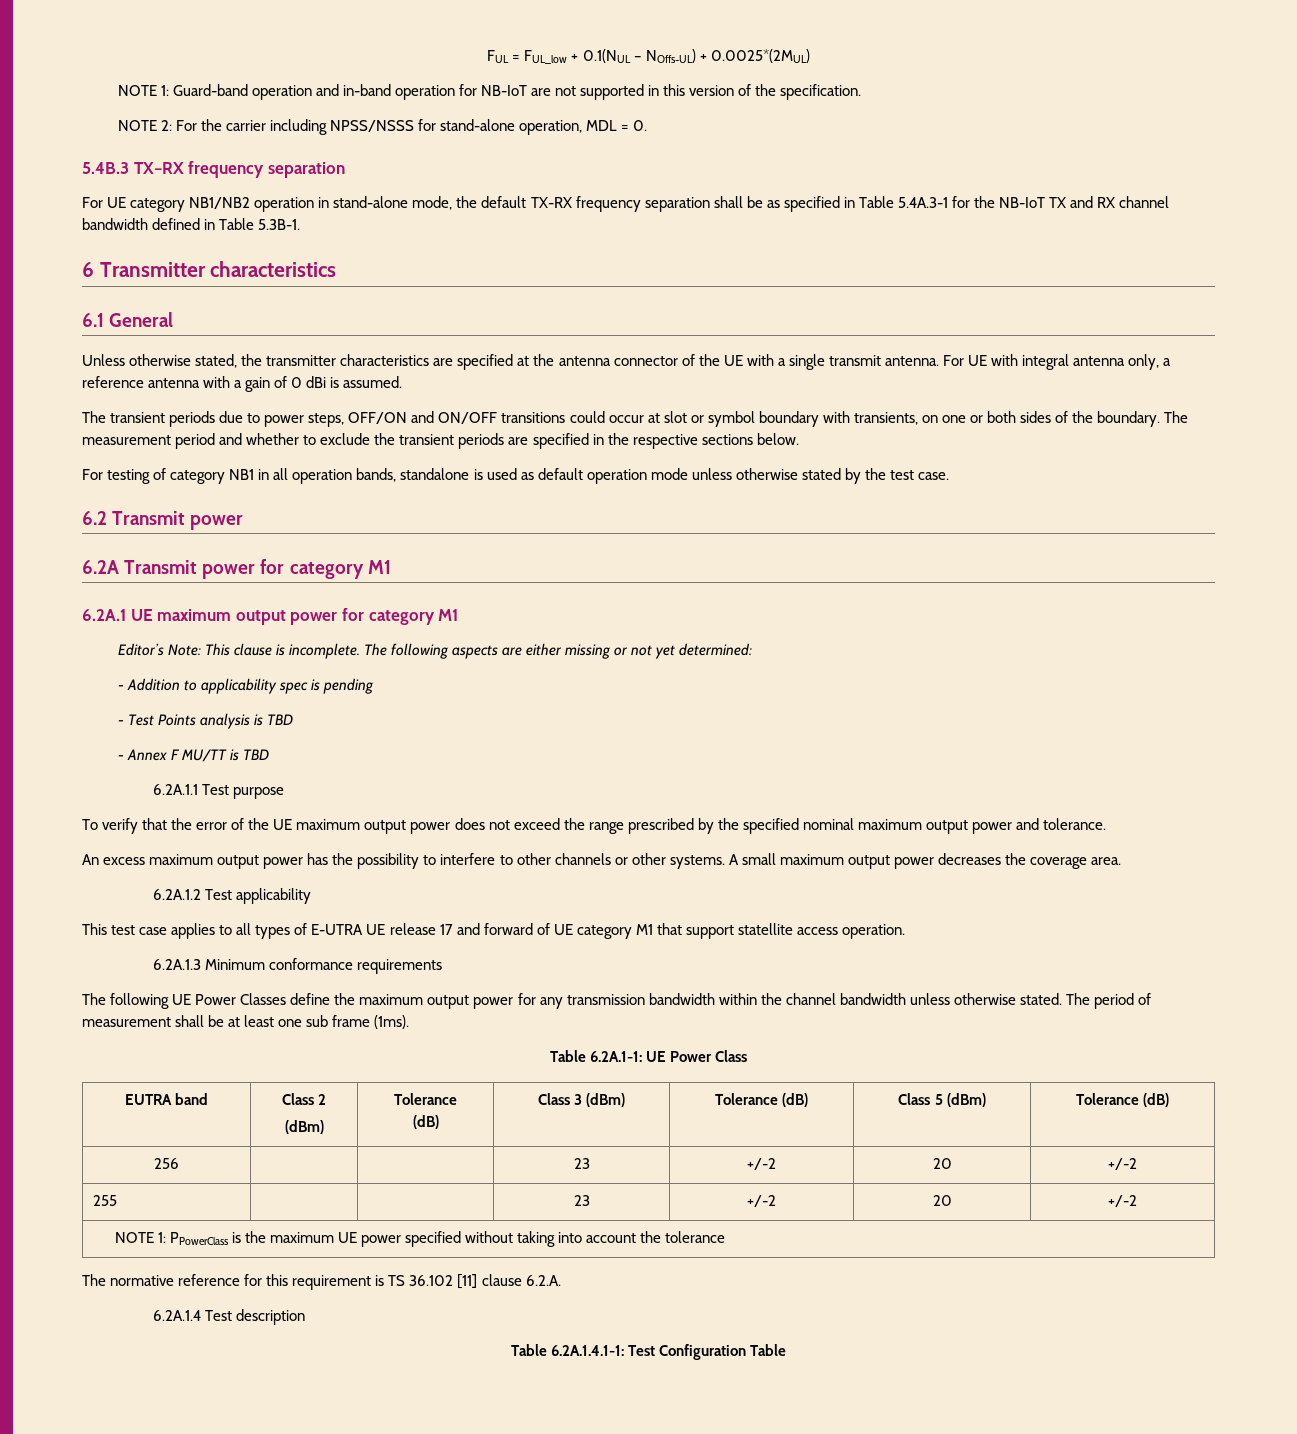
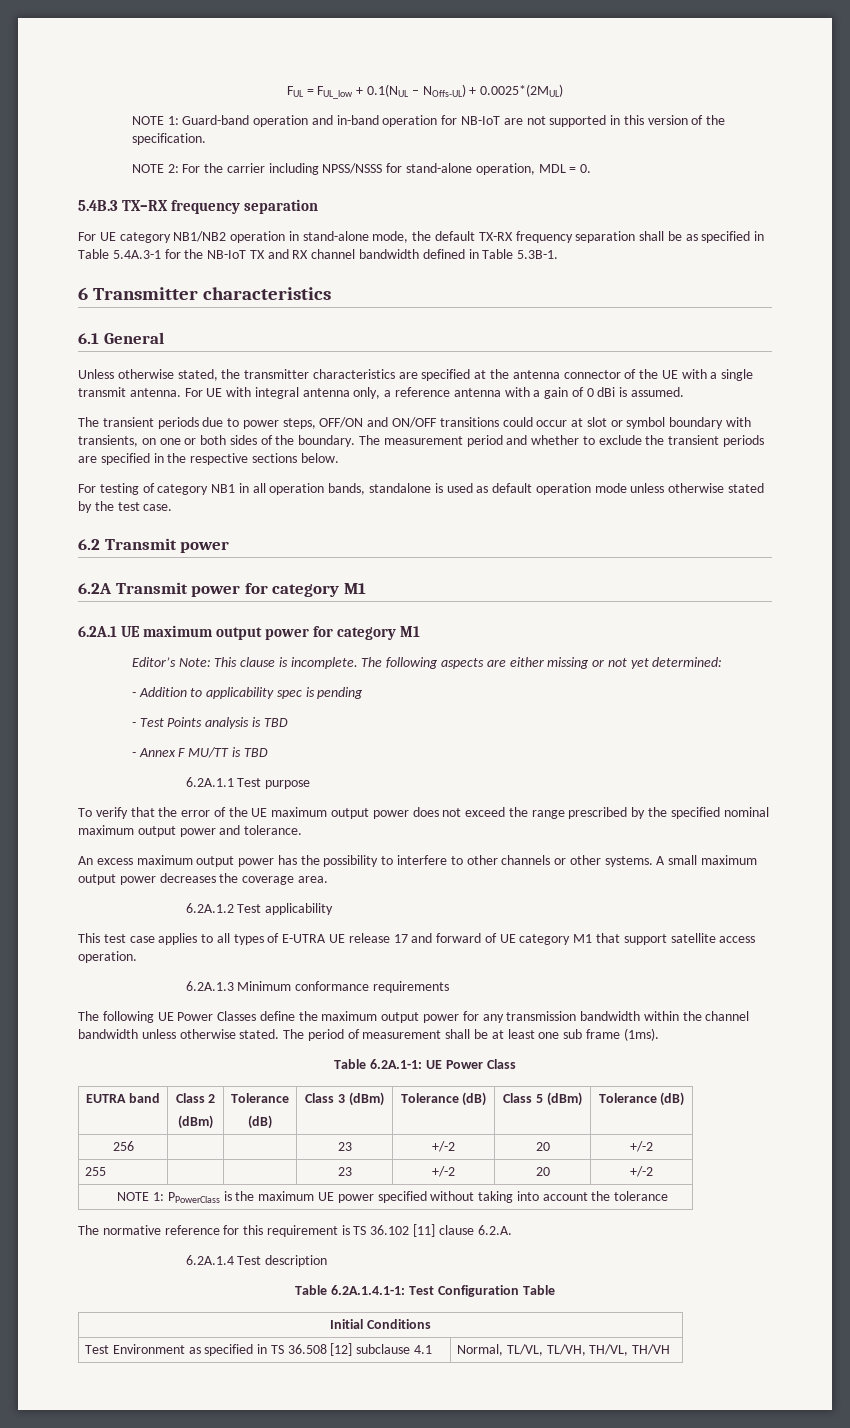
- This test case applies to all types of E-UTRA UE release 17 and forward of UE category M1 that support statellite access operation.
+ This test case applies to all types of E-UTRA UE release 17 and forward of UE category M1 that support satellite access operation.
+ Initial Conditions
+ Test Environment as specified in TS 36.508 [12] subclause 4.1 | Normal, TL/VL, TL/VH, TH/VL, TH/VH

